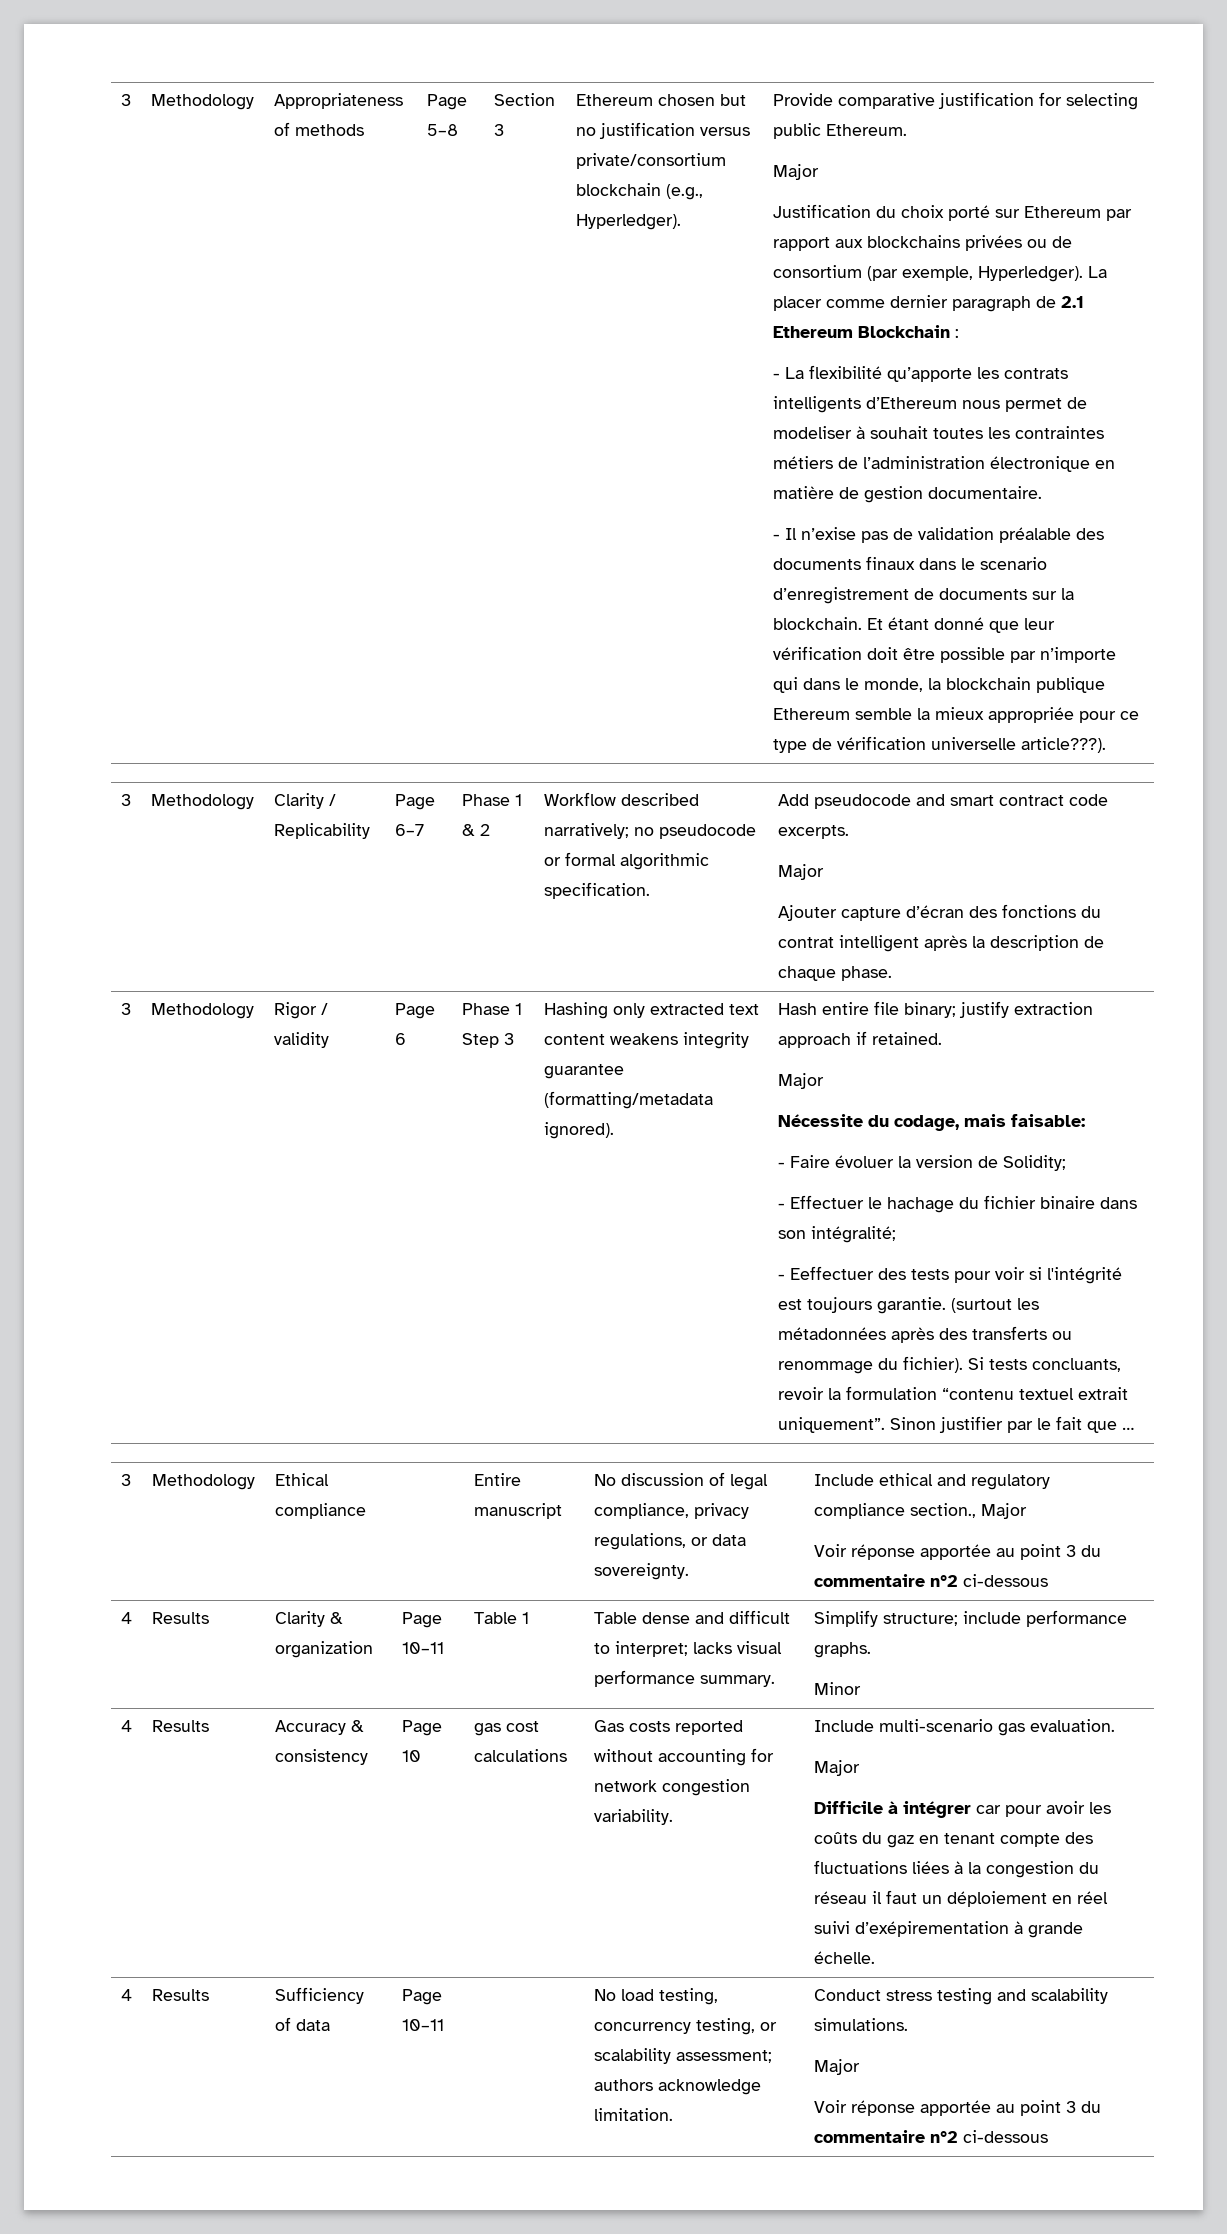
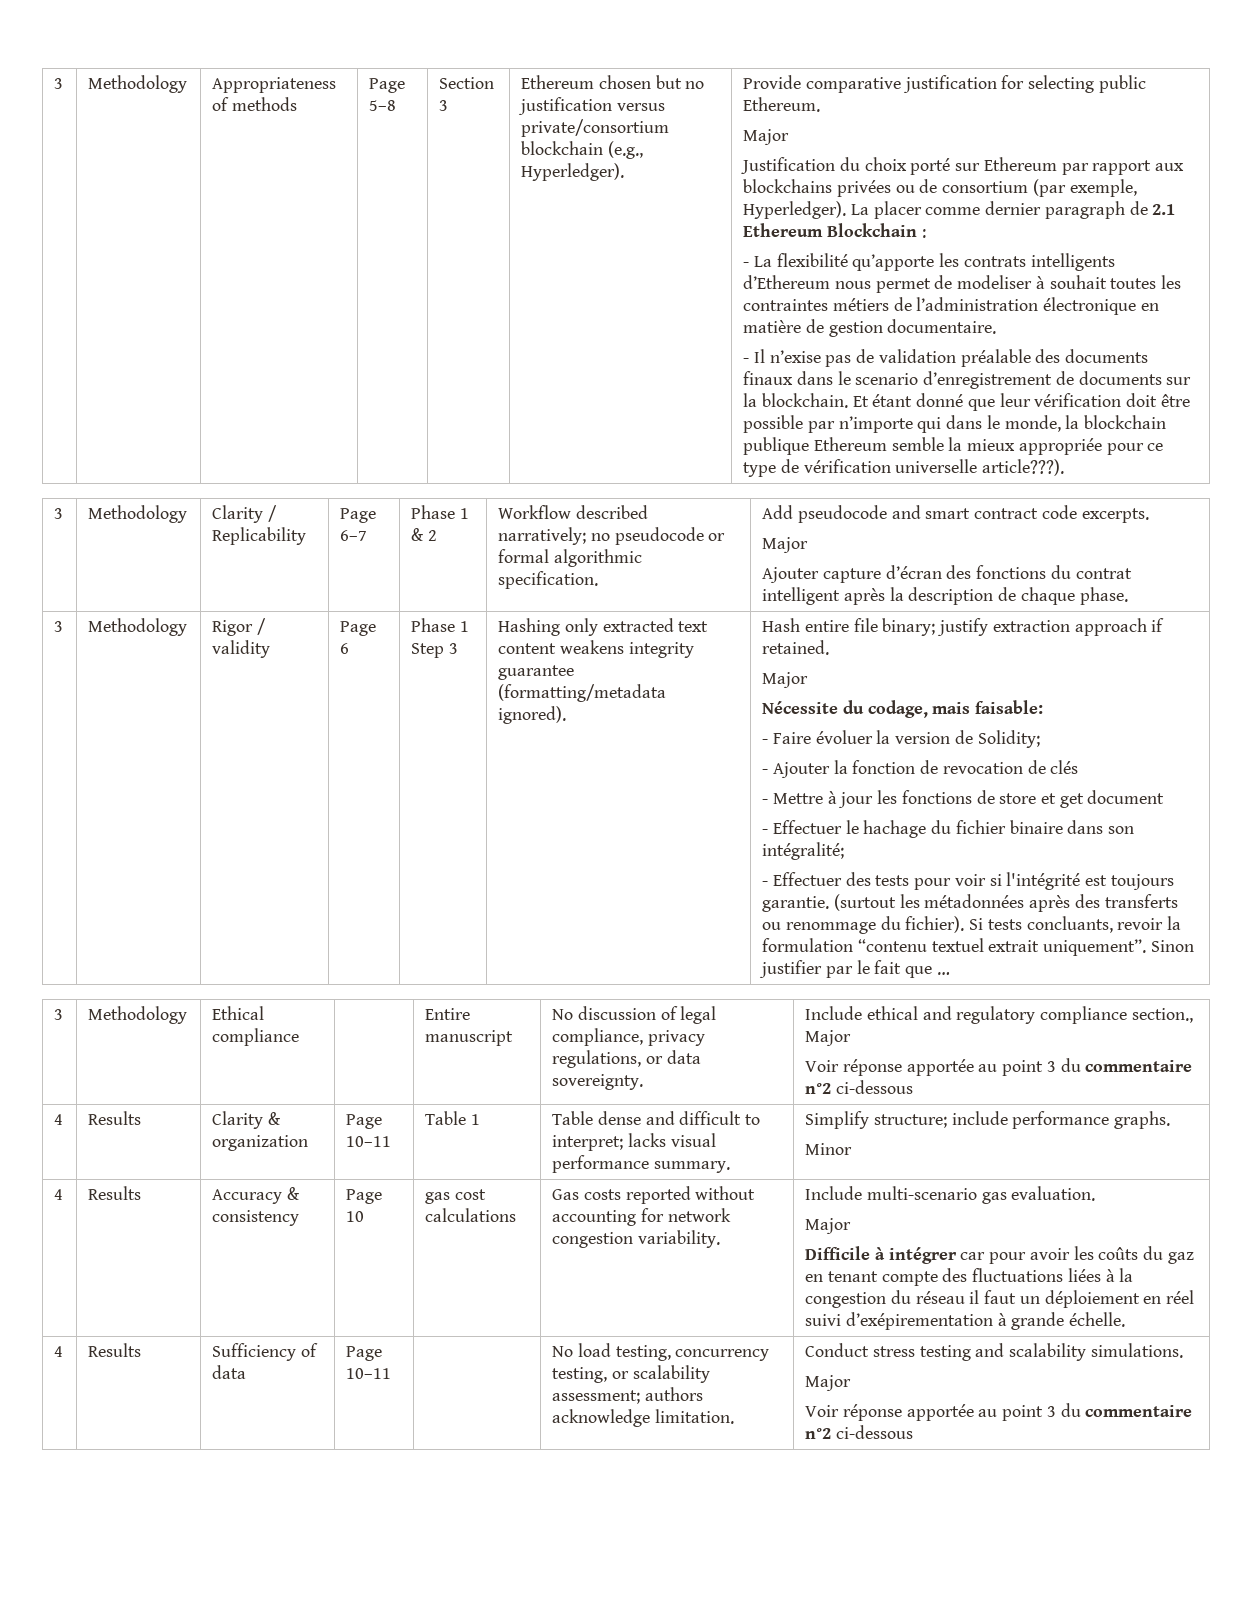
+ - Ajouter la fonction de revocation de clés
+ - Mettre à jour les fonctions de store et get document
- - Eeffectuer des tests pour voir si l'intégrité est toujours garantie.
+ - Effectuer des tests pour voir si l'intégrité est toujours garantie.

